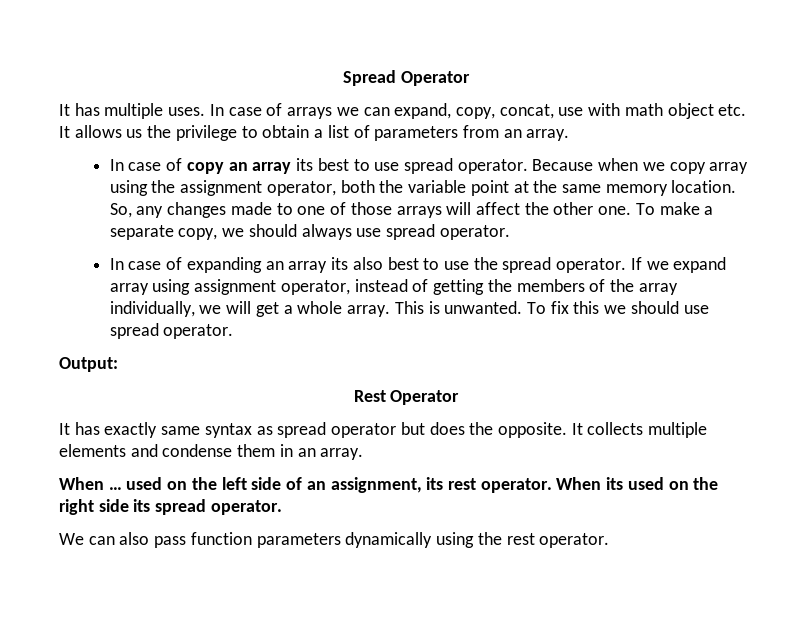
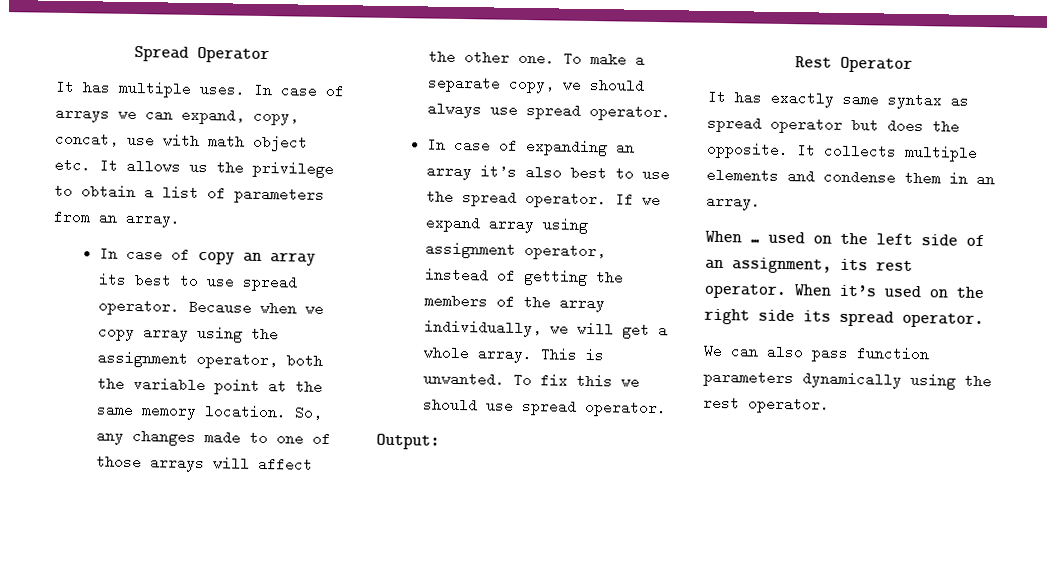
- In case of expanding an array its also best to use the spread operator.
+ In case of expanding an array it’s also best to use the spread operator.
- When its used on the right side its spread operator.
+ When it’s used on the right side its spread operator.

